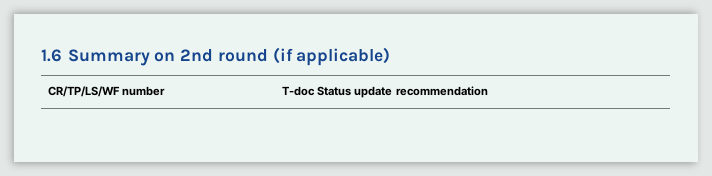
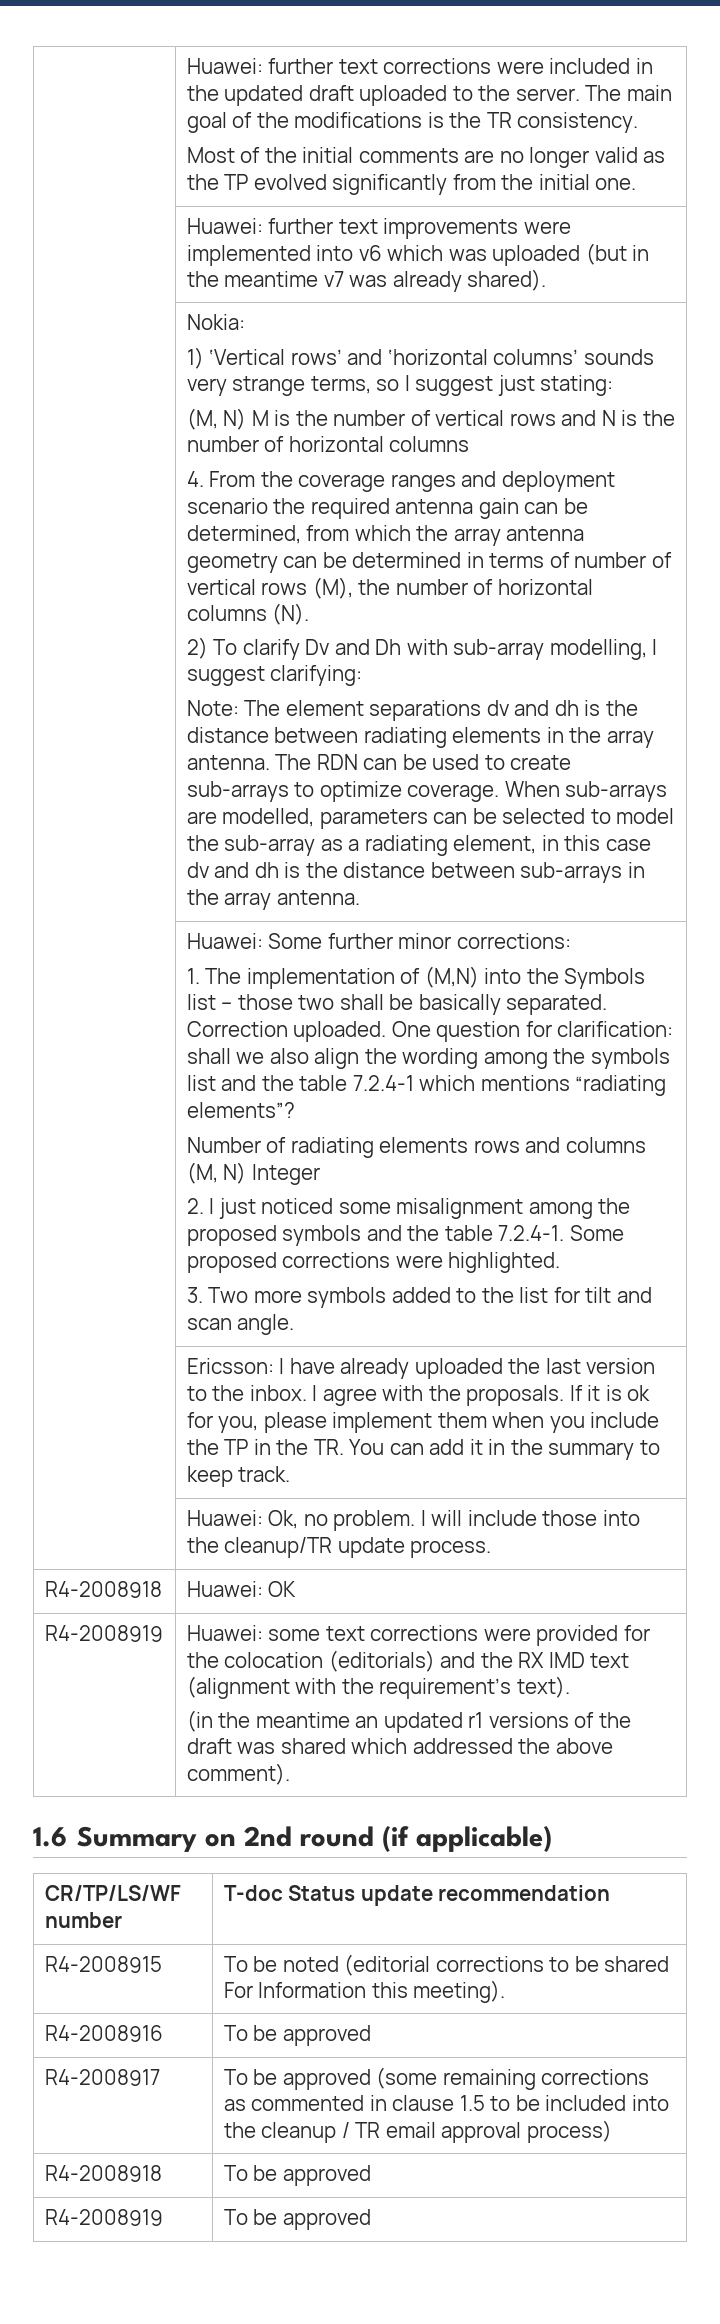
+ Huawei: further text corrections were included in the updated draft uploaded to the server. The main goal of the modifications is the TR consistency.
+ Most of the initial comments are no longer valid as the TP evolved significantly from the initial one.
+ | Huawei: further text improvements were implemented into v6 which was uploaded (but in the meantime v7 was already shared).
+ | Nokia:
+ 1) ‘Vertical rows’ and ‘horizontal columns’ sounds very strange terms, so I suggest just stating:
+ (M, N) M is the number of vertical rows and N is the number of horizontal columns
+ 4. From the coverage ranges and deployment scenario the required antenna gain can be determined, from which the array antenna geometry can be determined in terms of number of vertical rows (M), the number of horizontal columns (N).
+ 2) To clarify Dv and Dh with sub-array modelling, I suggest clarifying:
+ Note: The element separations dv and dh is the distance between radiating elements in the array antenna. The RDN can be used to create sub-arrays to optimize coverage. When sub-arrays are modelled, parameters can be selected to model the sub-array as a radiating element, in this case dv and dh is the distance between sub-arrays in the array antenna.
+ | Huawei: Some further minor corrections:
+ 1. The implementation of (M,N) into the Symbols list – those two shall be basically separated. Correction uploaded. One question for clarification: shall we also align the wording among the symbols list and the table 7.2.4-1 which mentions “radiating elements”?
+ Number of radiating elements rows and columns (M, N) Integer
+ 2. I just noticed some misalignment among the proposed symbols and the table 7.2.4-1. Some proposed corrections were highlighted.
+ 3. Two more symbols added to the list for tilt and scan angle.
+ | Ericsson: I have already uploaded the last version to the inbox. I agree with the proposals. If it is ok for you, please implement them when you include the TP in the TR. You can add it in the summary to keep track.
+ | Huawei: Ok, no problem. I will include those into the cleanup/TR update process.
+ R4-2008918 | Huawei: OK
+ R4-2008919 | Huawei: some text corrections were provided for the colocation (editorials) and the RX IMD text (alignment with the requirement’s text).
+ (in the meantime an updated r1 versions of the draft was shared which addressed the above comment).
+ R4-2008915 | To be noted (editorial corrections to be shared For Information this meeting).
+ R4-2008916 | To be approved
+ R4-2008917 | To be approved (some remaining corrections as commented in clause 1.5 to be included into the cleanup / TR email approval process)
+ R4-2008918 | To be approved
+ R4-2008919 | To be approved

